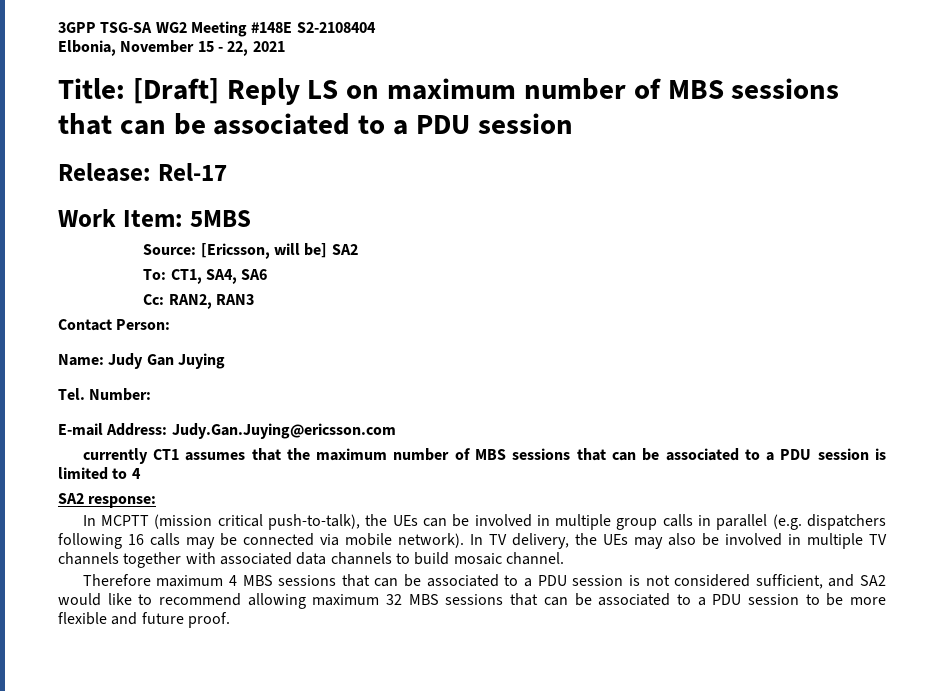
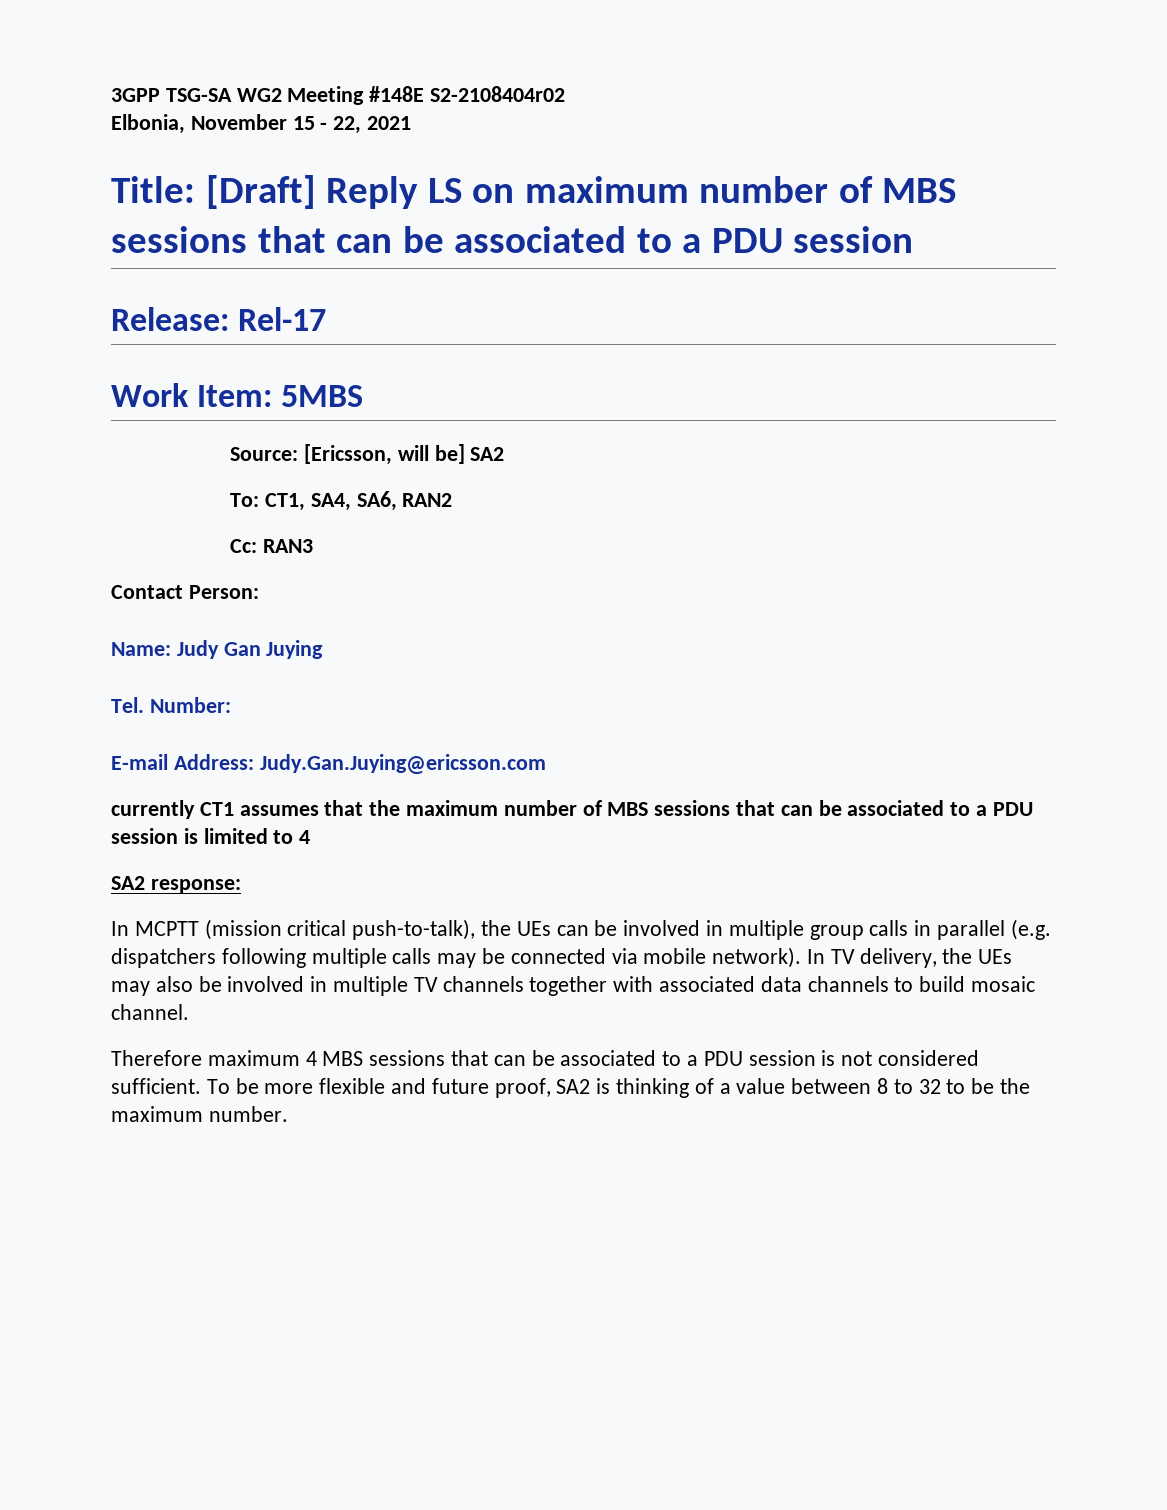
- 3GPP TSG-SA WG2 Meeting #148E S2-2108404
+ 3GPP TSG-SA WG2 Meeting #148E S2-2108404r02
- To: CT1, SA4, SA6
+ To: CT1, SA4, SA6, RAN2
- Cc: RAN2, RAN3
+ Cc: RAN3
- In MCPTT (mission critical push-to-talk), the UEs can be involved in multiple group calls in parallel (e.g. dispatchers following 16 calls may be connected via mobile network).
+ In MCPTT (mission critical push-to-talk), the UEs can be involved in multiple group calls in parallel (e.g. dispatchers following multiple calls may be connected via mobile network).
- Therefore maximum 4 MBS sessions that can be associated to a PDU session is not considered sufficient, and SA2 would like to recommend allowing maximum 32 MBS sessions that can be associated to a PDU session to be more flexible and future proof.
+ Therefore maximum 4 MBS sessions that can be associated to a PDU session is not considered sufficient. To be more flexible and future proof, SA2 is thinking of a value between 8 to 32 to be the maximum number.

